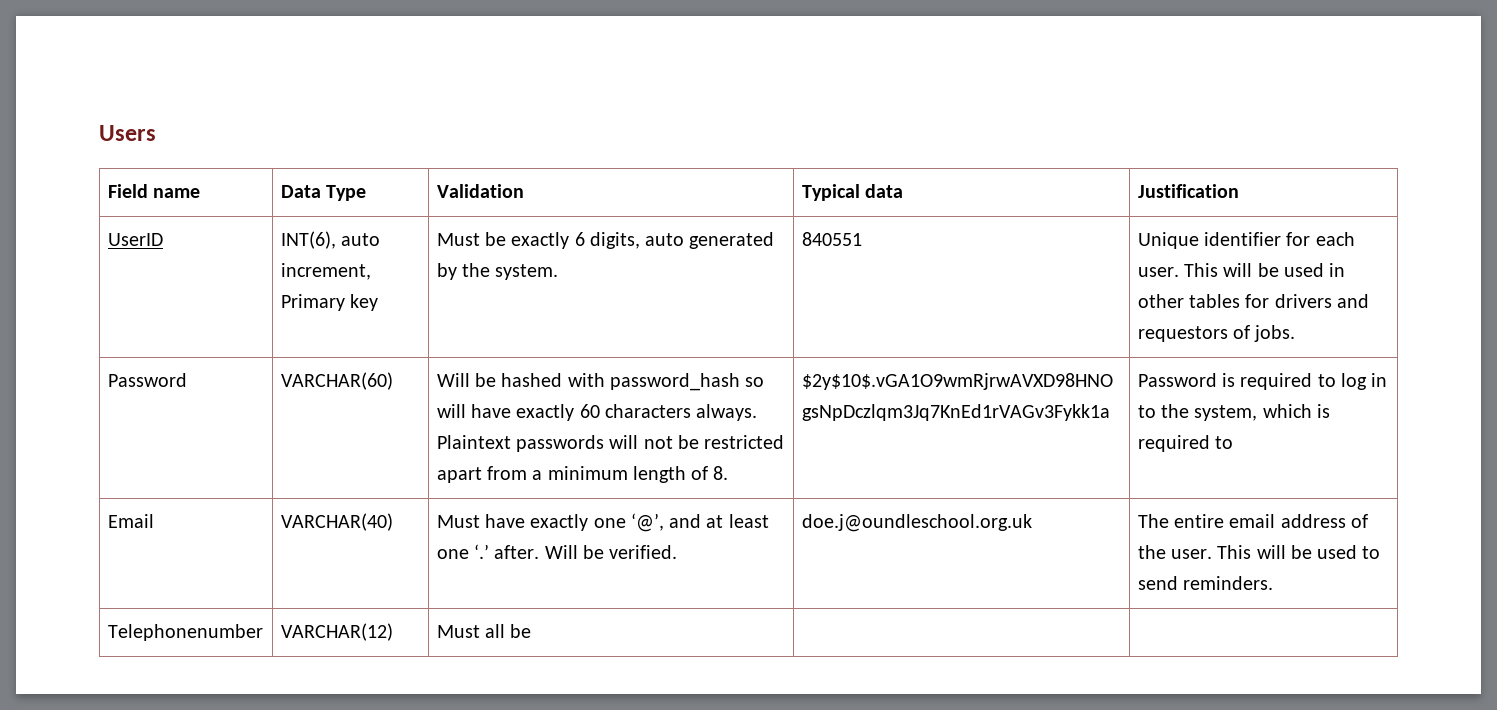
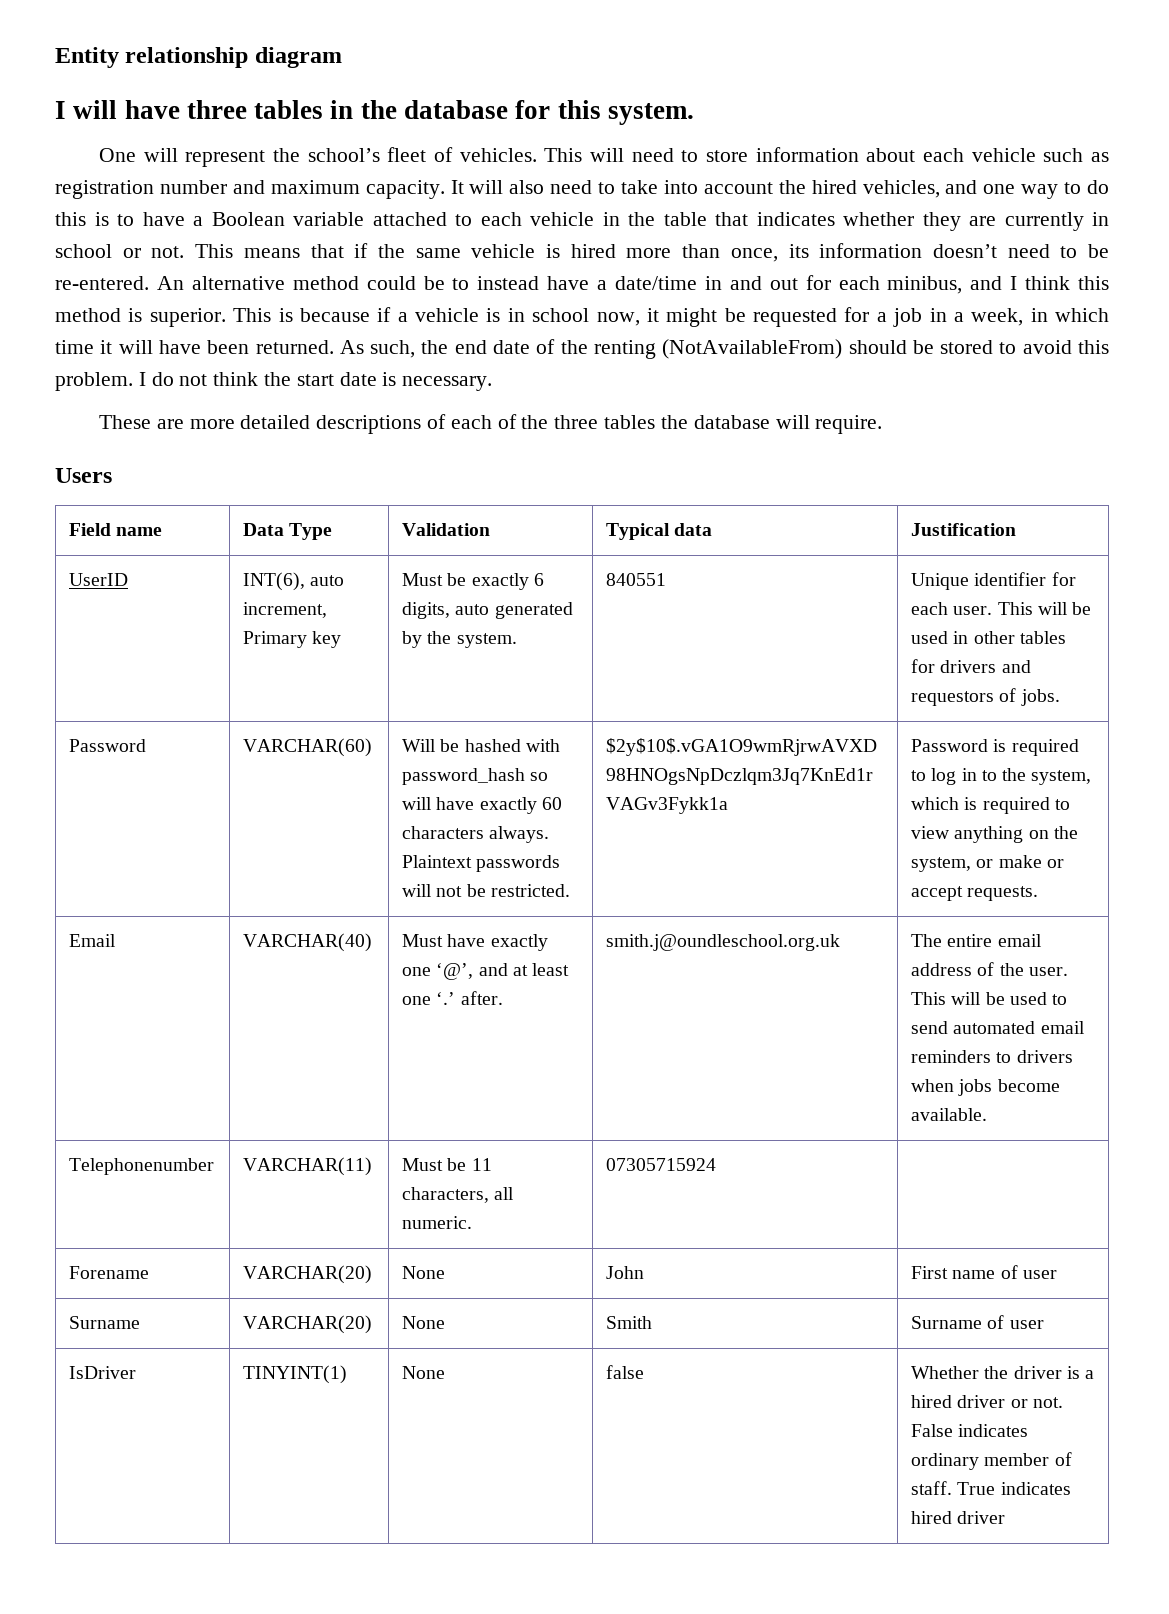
+ Entity relationship diagram
+ I will have three tables in the database for this system.
+ One will represent the school’s fleet of vehicles. This will need to store information about each vehicle such as registration number and maximum capacity. It will also need to take into account the hired vehicles, and one way to do this is to have a Boolean variable attached to each vehicle in the table that indicates whether they are currently in school or not. This means that if the same vehicle is hired more than once, its information doesn’t need to be re-entered. An alternative method could be to instead have a date/time in and out for each minibus, and I think this method is superior. This is because if a vehicle is in school now, it might be requested for a job in a week, in which time it will have been returned. As such, the end date of the renting (NotAvailableFrom) should be stored to avoid this problem. I do not think the start date is necessary.
+ These are more detailed descriptions of each of the three tables the database will require.
- Plaintext passwords will not be restricted apart from a minimum length of 8.
+ Plaintext passwords will not be restricted.
- Password is required to log in to the system, which is required to
+ Password is required to log in to the system, which is required to view anything on the system, or make or accept requests.
- Email | VARCHAR(40) | Must have exactly one ‘@’, and at least one ‘.’ after. Will be verified. | doe.j@oundleschool.org.uk | The entire email address of the user. This will be used to send reminders.
+ Email | VARCHAR(40) | Must have exactly one ‘@’, and at least one ‘.’ after. | smith.j@oundleschool.org.uk | The entire email address of the user. This will be used to send automated email reminders to drivers when jobs become available.
- Telephonenumber | VARCHAR(12) | Must all be | |
+ Telephonenumber | VARCHAR(11) | Must be 11 characters, all numeric. | 07305715924 |
+ Forename | VARCHAR(20) | None | John | First name of user
+ Surname | VARCHAR(20) | None | Smith | Surname of user
+ IsDriver | TINYINT(1) | None | false | Whether the driver is a hired driver or not. False indicates ordinary member of staff. True indicates hired driver

